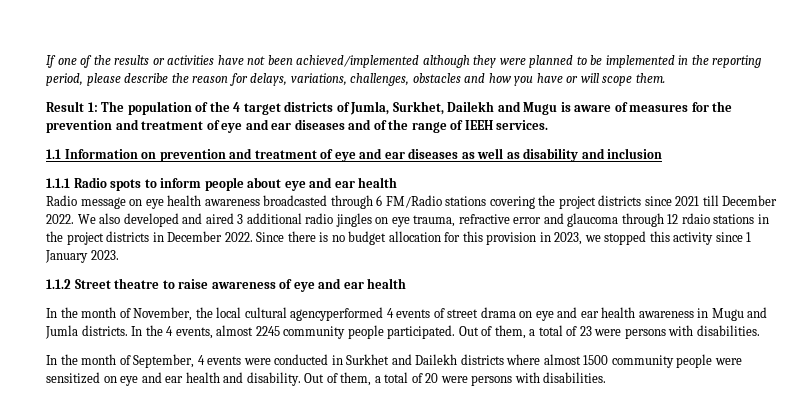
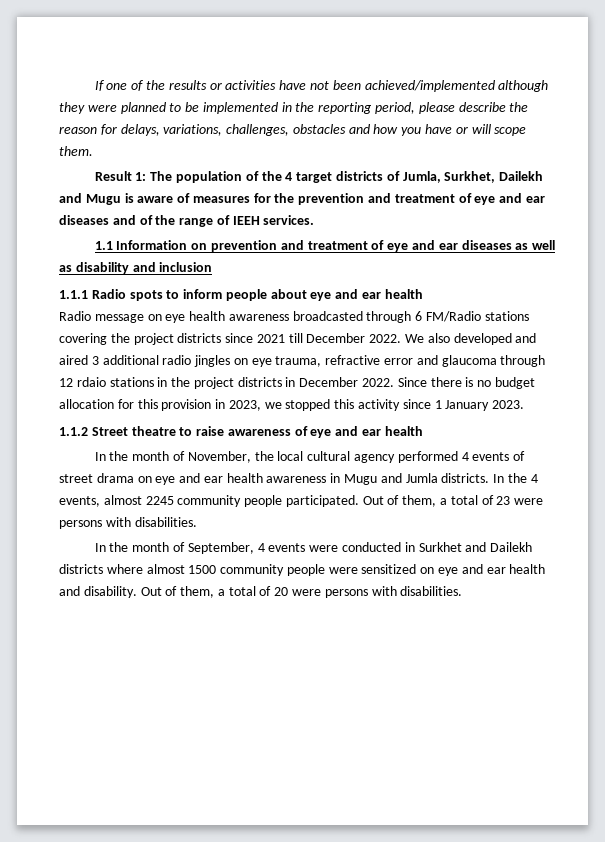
- In the month of November, the local cultural agencyperformed 4 events of street drama on eye and ear health awareness in Mugu and Jumla districts.
+ In the month of November, the local cultural agency performed 4 events of street drama on eye and ear health awareness in Mugu and Jumla districts.

